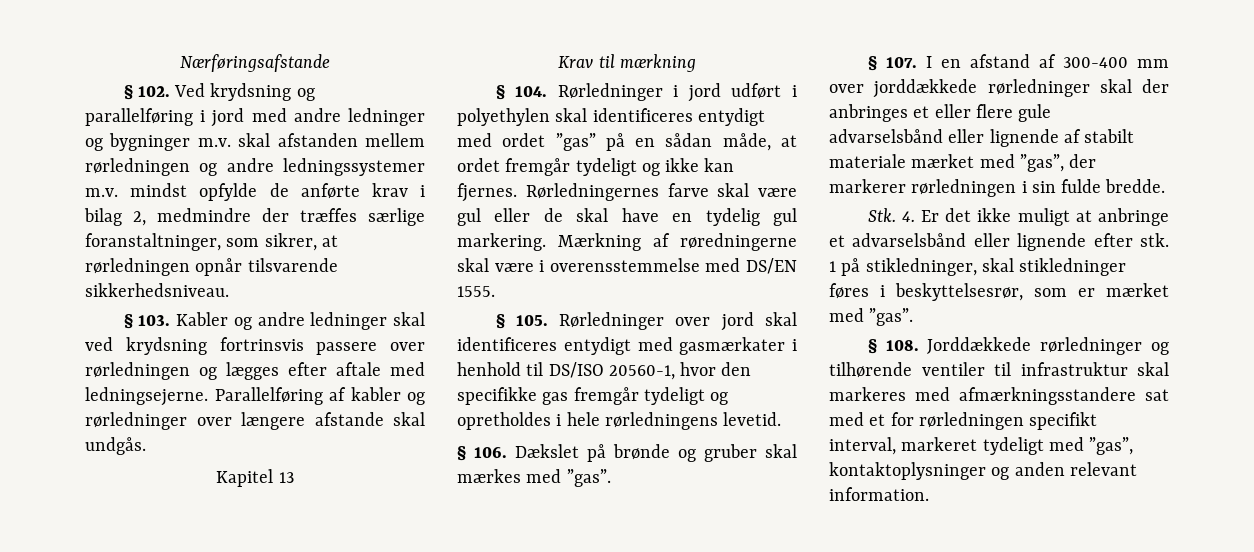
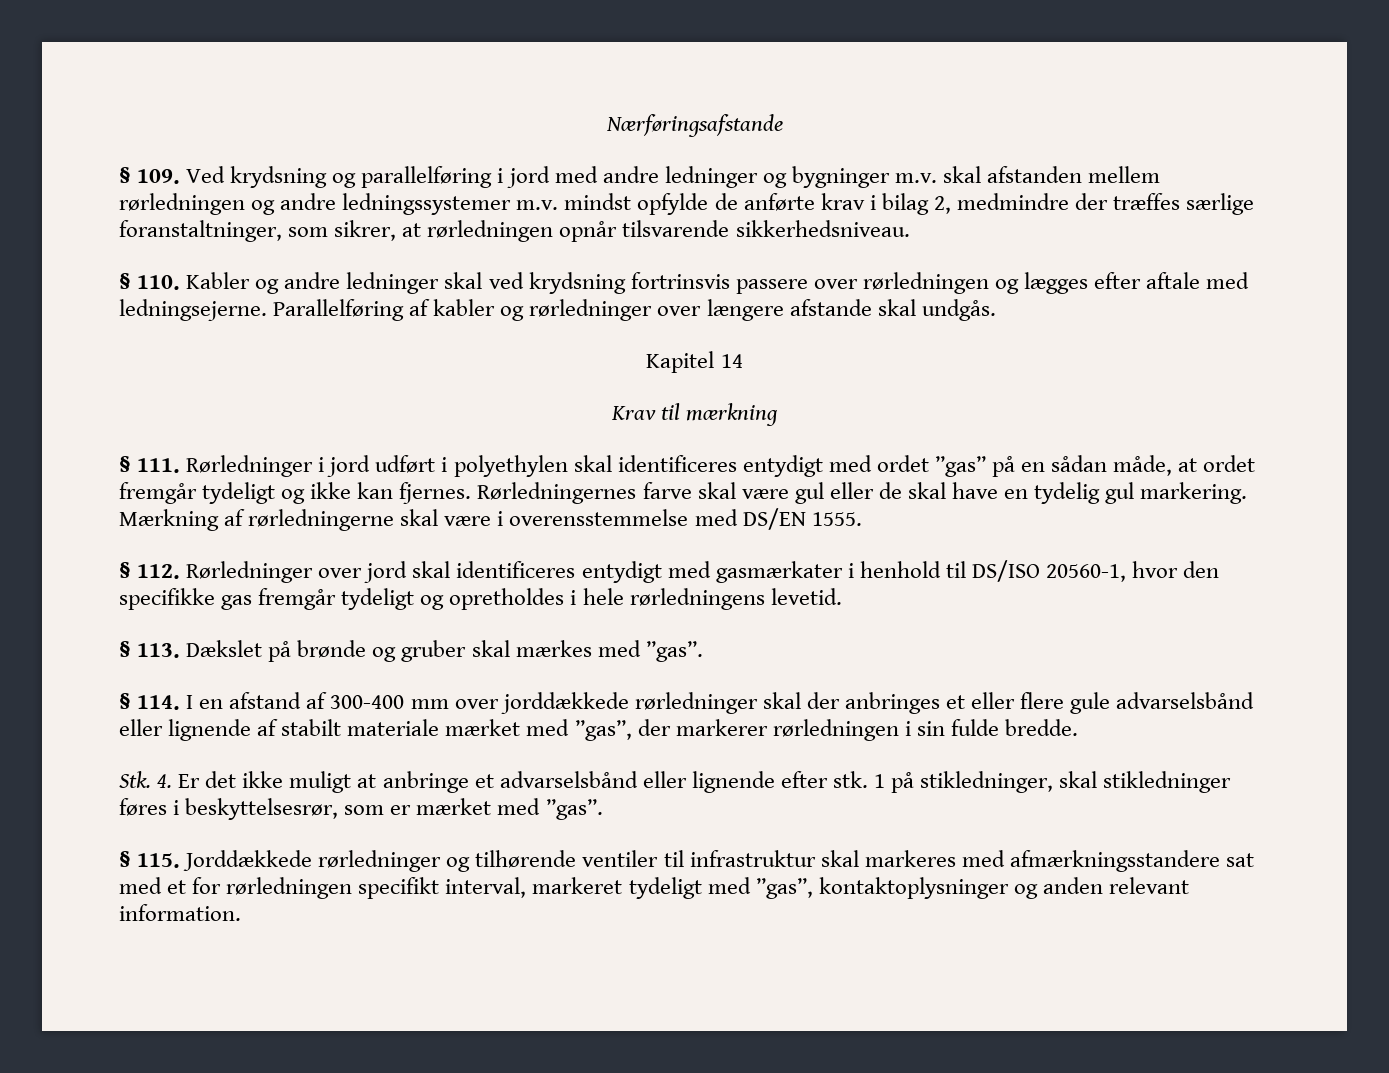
- § 102. Ved krydsning og parallelføring i jord med andre ledninger og bygninger m.v. skal afstanden mellem rørledningen og andre ledningssystemer m.v. mindst opfylde de anførte krav i bilag 2, medmindre der træffes særlige foranstaltninger, som sikrer, at rørledningen opnår tilsvarende sikkerhedsniveau.
+ § 109. Ved krydsning og parallelføring i jord med andre ledninger og bygninger m.v. skal afstanden mellem rørledningen og andre ledningssystemer m.v. mindst opfylde de anførte krav i bilag 2, medmindre der træffes særlige foranstaltninger, som sikrer, at rørledningen opnår tilsvarende sikkerhedsniveau.
- § 103. Kabler og andre ledninger skal ved krydsning fortrinsvis passere over rørledningen og lægges efter aftale med ledningsejerne.
+ § 110. Kabler og andre ledninger skal ved krydsning fortrinsvis passere over rørledningen og lægges efter aftale med ledningsejerne.
- Kapitel 13
+ Kapitel 14
- § 104. Rørledninger i jord udført i polyethylen skal identificeres entydigt med ordet ”gas” på en sådan måde, at ordet fremgår tydeligt og ikke kan fjernes.
+ § 111. Rørledninger i jord udført i polyethylen skal identificeres entydigt med ordet ”gas” på en sådan måde, at ordet fremgår tydeligt og ikke kan fjernes.
- Mærkning af røredningerne skal være i overensstemmelse med DS/EN 1555.
+ Mærkning af rørledningerne skal være i overensstemmelse med DS/EN 1555.
- § 105. Rørledninger over jord skal identificeres entydigt med gasmærkater i henhold til DS/ISO 20560-1, hvor den specifikke gas fremgår tydeligt og opretholdes i hele rørledningens levetid.
+ § 112. Rørledninger over jord skal identificeres entydigt med gasmærkater i henhold til DS/ISO 20560-1, hvor den specifikke gas fremgår tydeligt og opretholdes i hele rørledningens levetid.
- § 106. Dækslet på brønde og gruber skal mærkes med ”gas”.
+ § 113. Dækslet på brønde og gruber skal mærkes med ”gas”.
- § 107. I en afstand af 300-400 mm over jorddækkede rørledninger skal der anbringes et eller flere gule advarselsbånd eller lignende af stabilt materiale mærket med ”gas”, der markerer rørledningen i sin fulde bredde.
+ § 114. I en afstand af 300-400 mm over jorddækkede rørledninger skal der anbringes et eller flere gule advarselsbånd eller lignende af stabilt materiale mærket med ”gas”, der markerer rørledningen i sin fulde bredde.
- § 108. Jorddækkede rørledninger og tilhørende ventiler til infrastruktur skal markeres med afmærkningsstandere sat med et for rørledningen specifikt interval, markeret tydeligt med ”gas”, kontaktoplysninger og anden relevant information.
+ § 115. Jorddækkede rørledninger og tilhørende ventiler til infrastruktur skal markeres med afmærkningsstandere sat med et for rørledningen specifikt interval, markeret tydeligt med ”gas”, kontaktoplysninger og anden relevant information.

